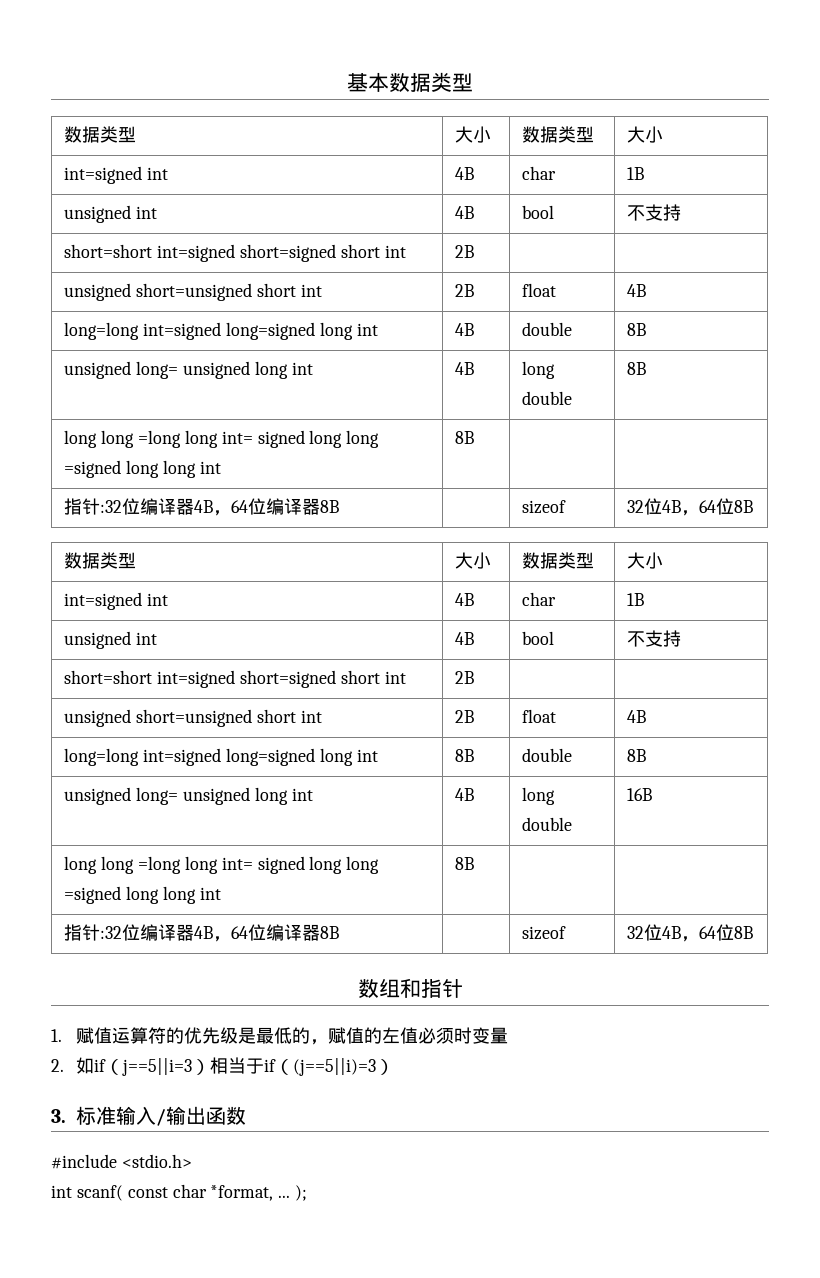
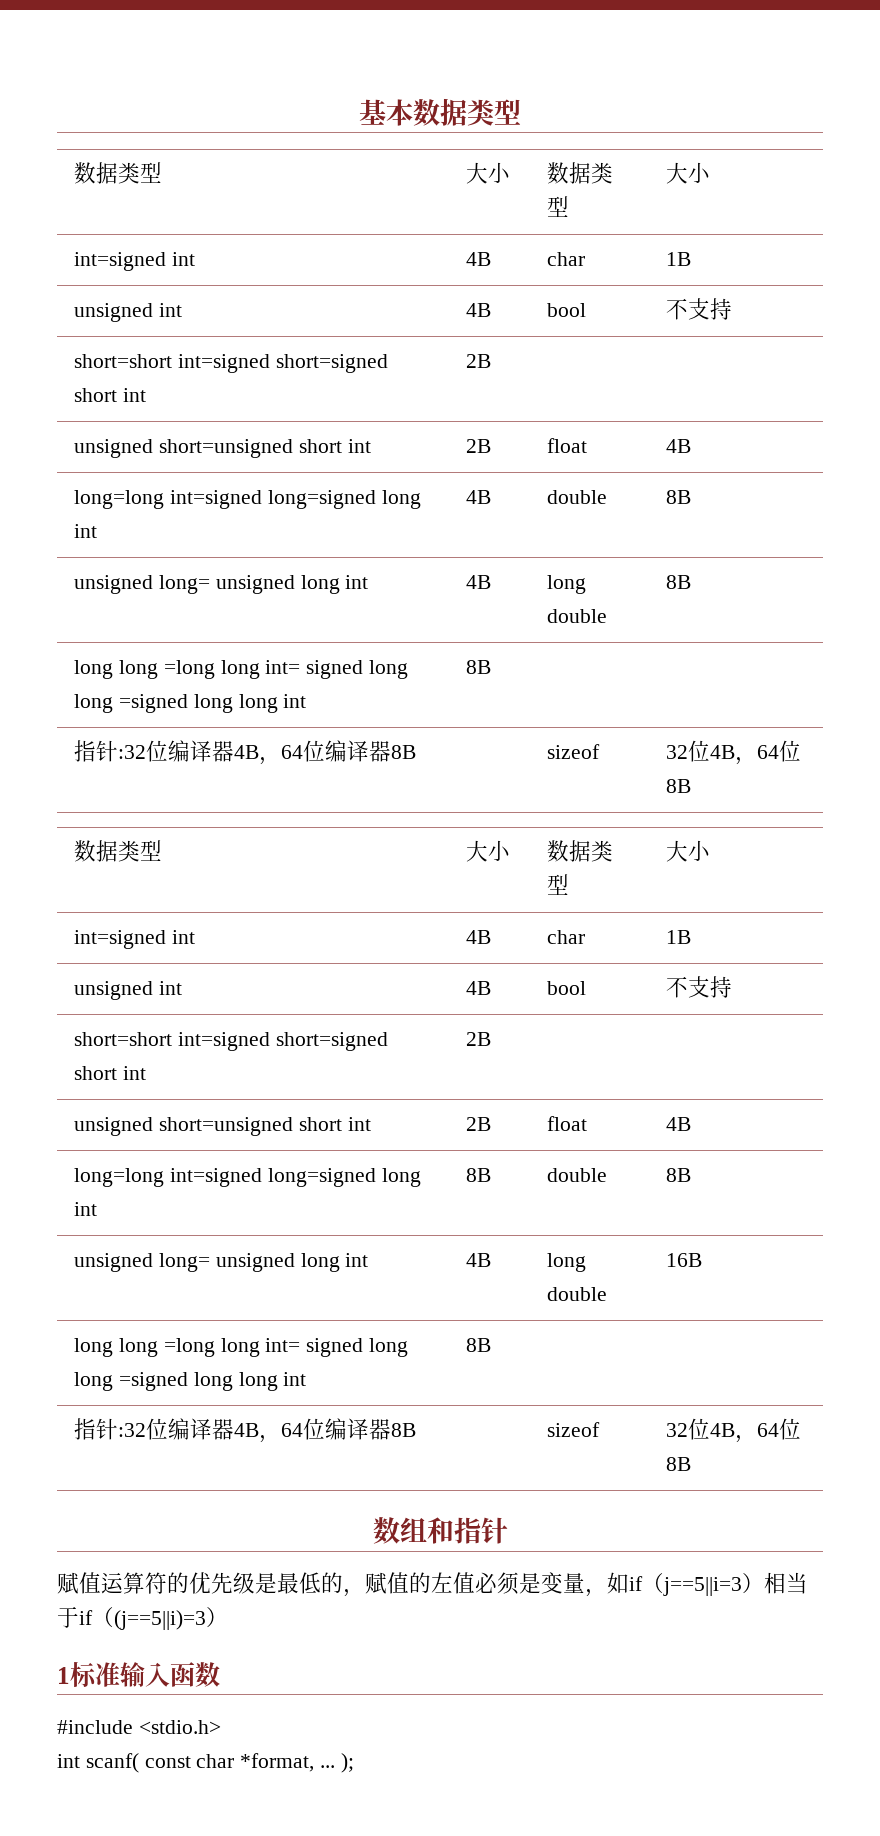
- 1.赋值运算符的优先级是最低的，赋值的左值必须时变量
- 2.如if（j==5||i=3）相当于if（(j==5||i)=3）
+ 赋值运算符的优先级是最低的，赋值的左值必须是变量，如if（j==5||i=3）相当于if（(j==5||i)=3）
- 3.标准输入/输出函数
+ 1标准输入函数

